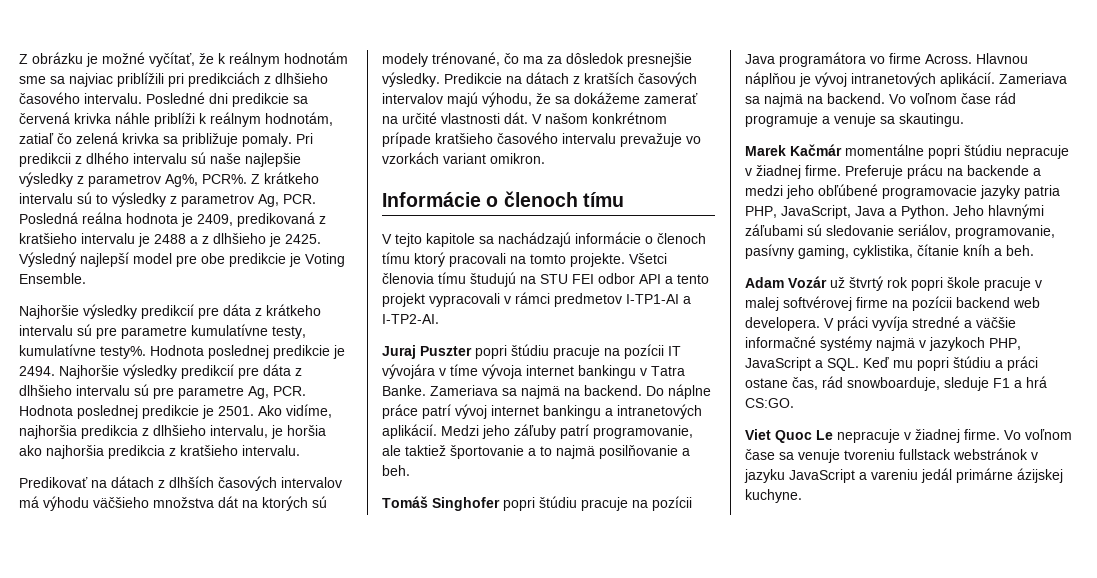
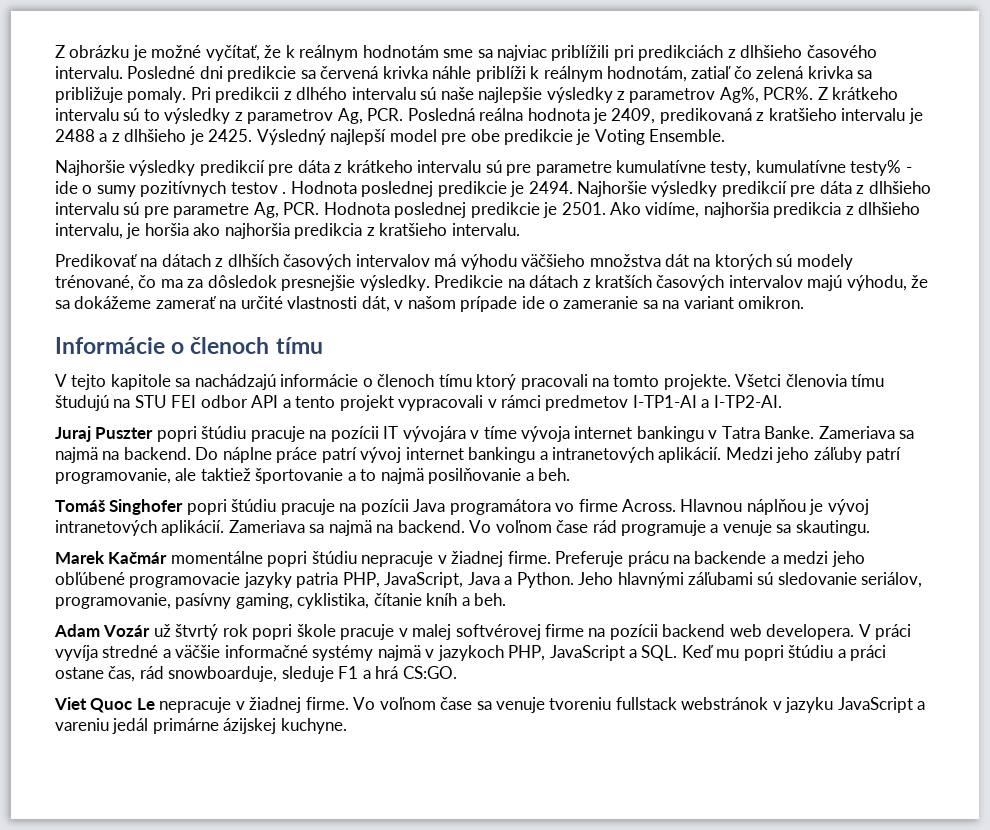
- Najhoršie výsledky predikcií pre dáta z krátkeho intervalu sú pre parametre kumulatívne testy, kumulatívne testy%.
+ Najhoršie výsledky predikcií pre dáta z krátkeho intervalu sú pre parametre kumulatívne testy, kumulatívne testy% - ide o sumy pozitívnych testov .
- Predikcie na dátach z kratších časových intervalov majú výhodu, že sa dokážeme zamerať na určité vlastnosti dát. V našom konkrétnom prípade kratšieho časového intervalu prevažuje vo vzorkách variant omikron.
+ Predikcie na dátach z kratších časových intervalov majú výhodu, že sa dokážeme zamerať na určité vlastnosti dát, v našom prípade ide o zameranie sa na variant omikron.

